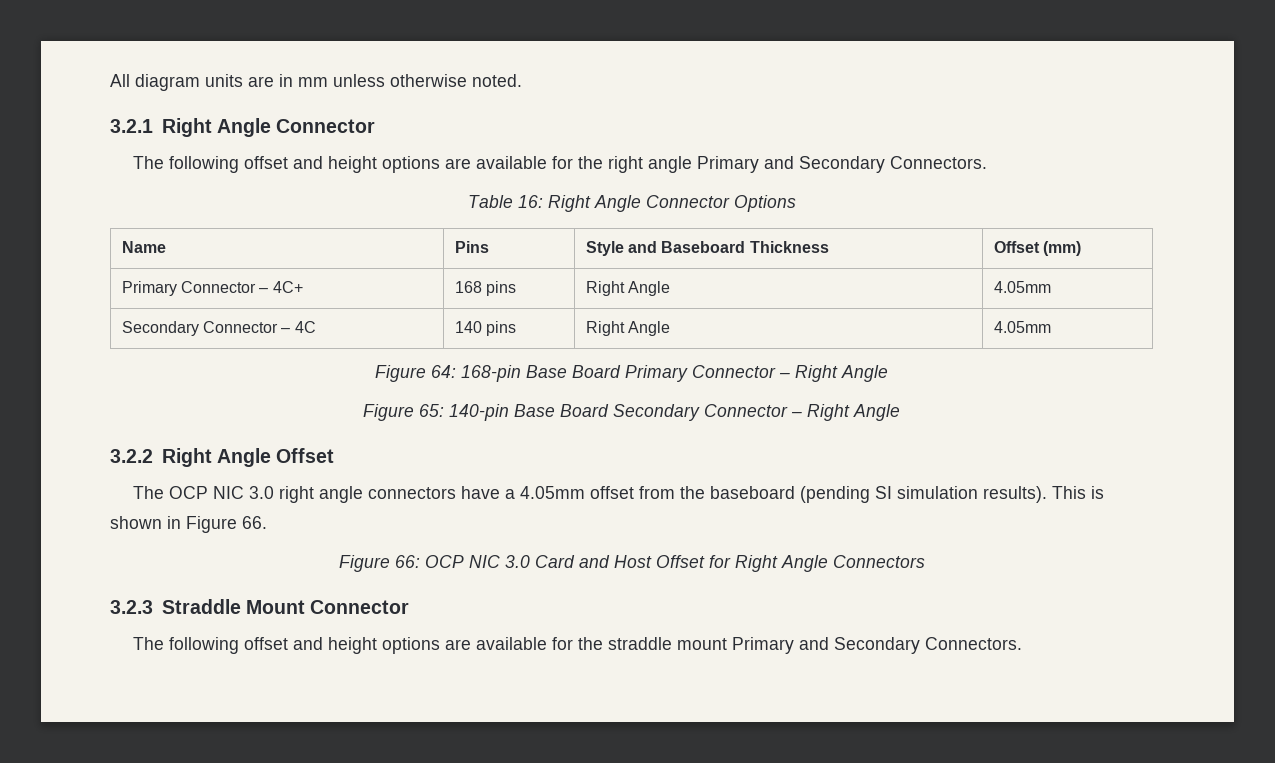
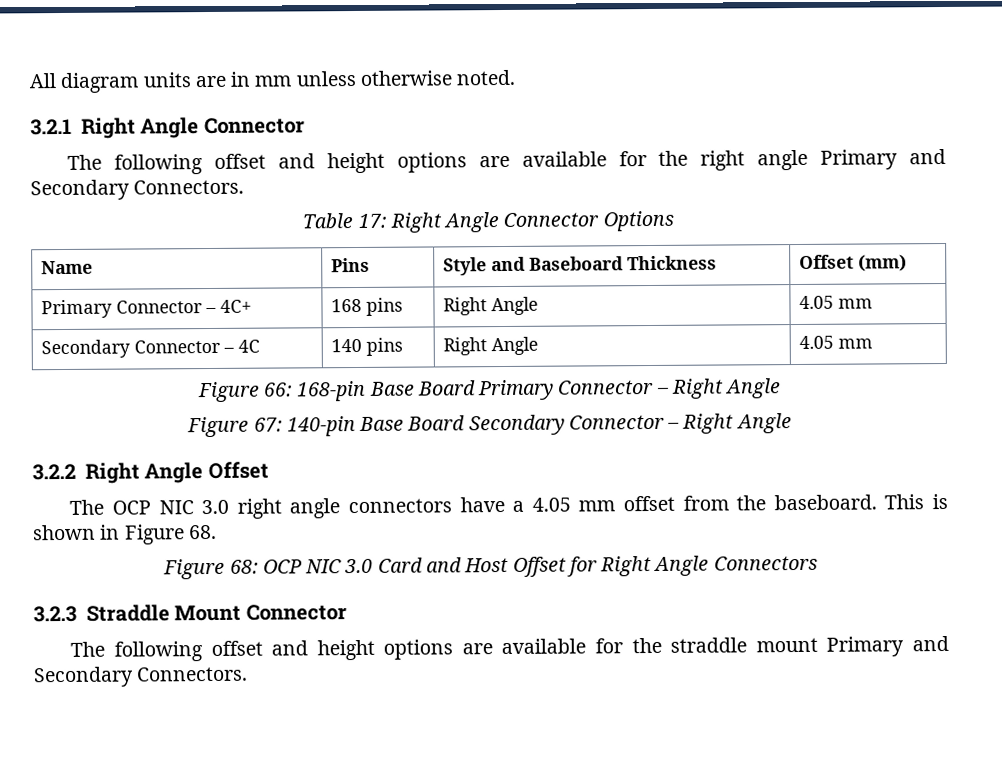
- Table 16: Right Angle Connector Options
+ Table 17: Right Angle Connector Options
- Primary Connector – 4C+ | 168 pins | Right Angle | 4.05mm
+ Primary Connector – 4C+ | 168 pins | Right Angle | 4.05 mm
- Secondary Connector – 4C | 140 pins | Right Angle | 4.05mm
- Figure 64: 168-pin Base Board Primary Connector – Right Angle
+ Secondary Connector – 4C | 140 pins | Right Angle | 4.05 mm
+ Figure 66: 168-pin Base Board Primary Connector – Right Angle
- Figure 65: 140-pin Base Board Secondary Connector – Right Angle
+ Figure 67: 140-pin Base Board Secondary Connector – Right Angle
- The OCP NIC 3.0 right angle connectors have a 4.05mm offset from the baseboard (pending SI simulation results).
+ The OCP NIC 3.0 right angle connectors have a 4.05 mm offset from the baseboard.
- This is shown in Figure 66.
- Figure 66: OCP NIC 3.0 Card and Host Offset for Right Angle Connectors
+ This is shown in Figure 68.
+ Figure 68: OCP NIC 3.0 Card and Host Offset for Right Angle Connectors

